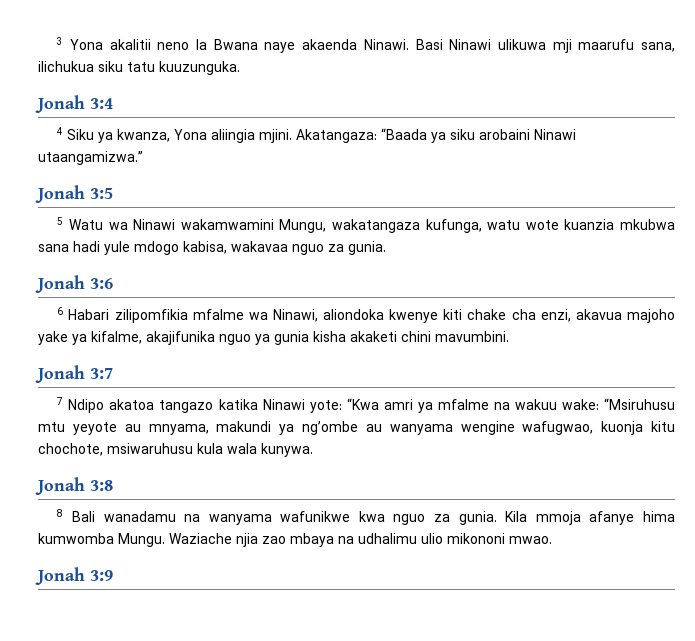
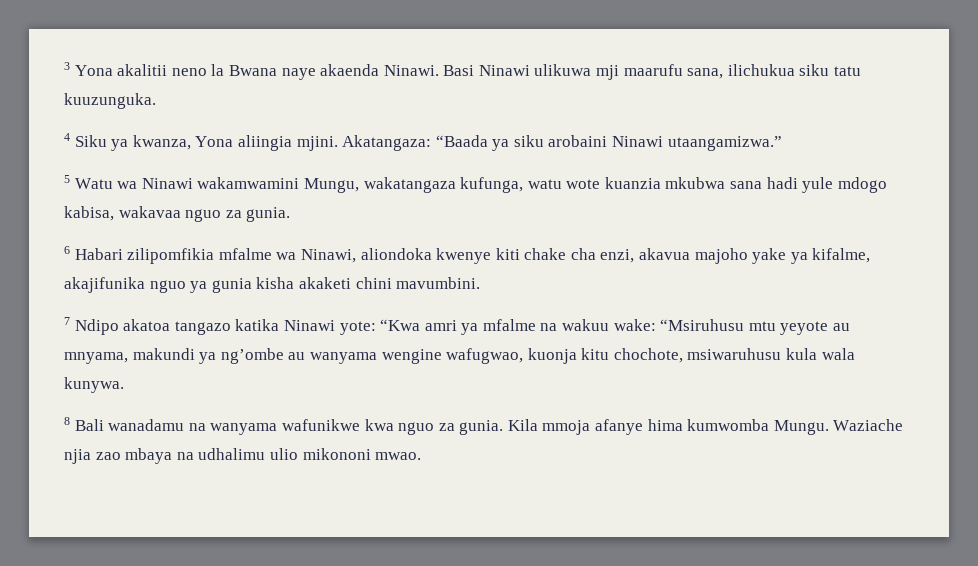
- Jonah 3:4
- Jonah 3:5
- Jonah 3:6
- Jonah 3:7
- Jonah 3:8
- Jonah 3:9

